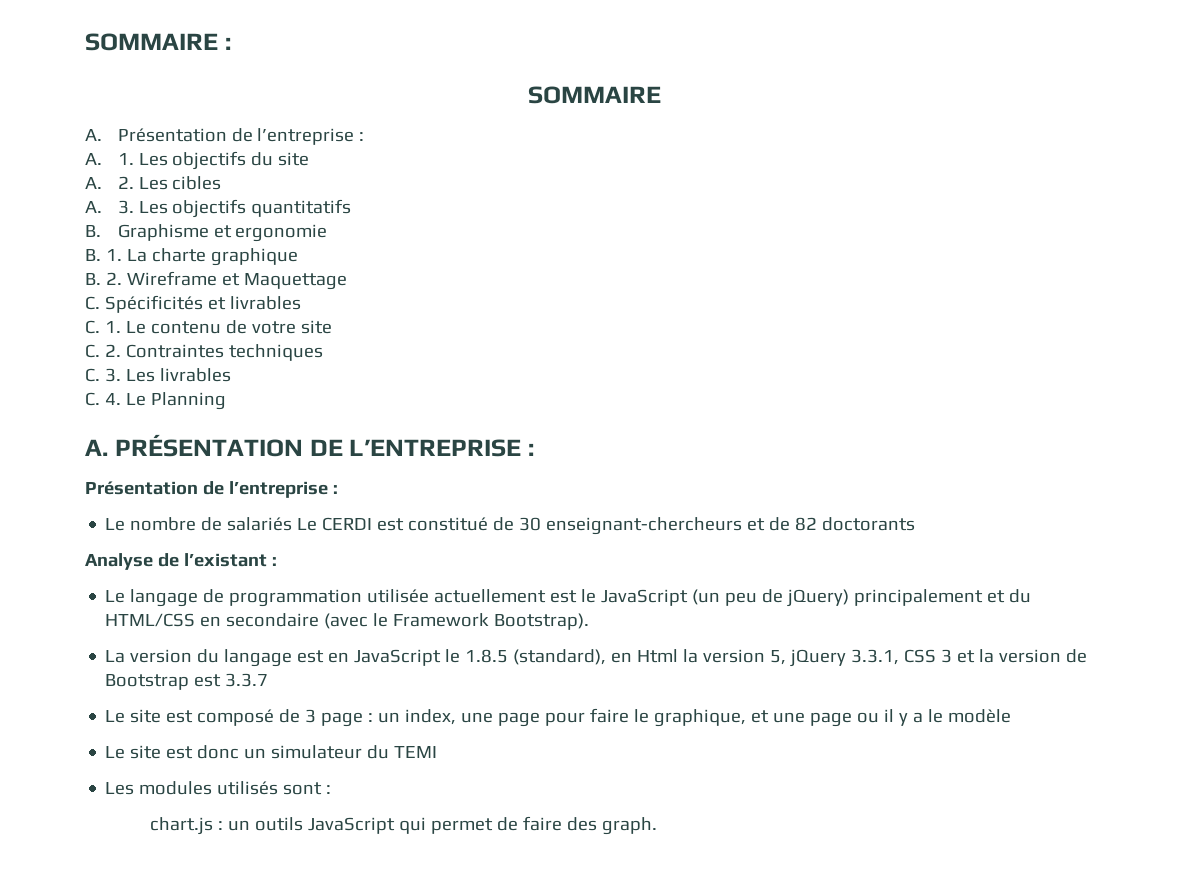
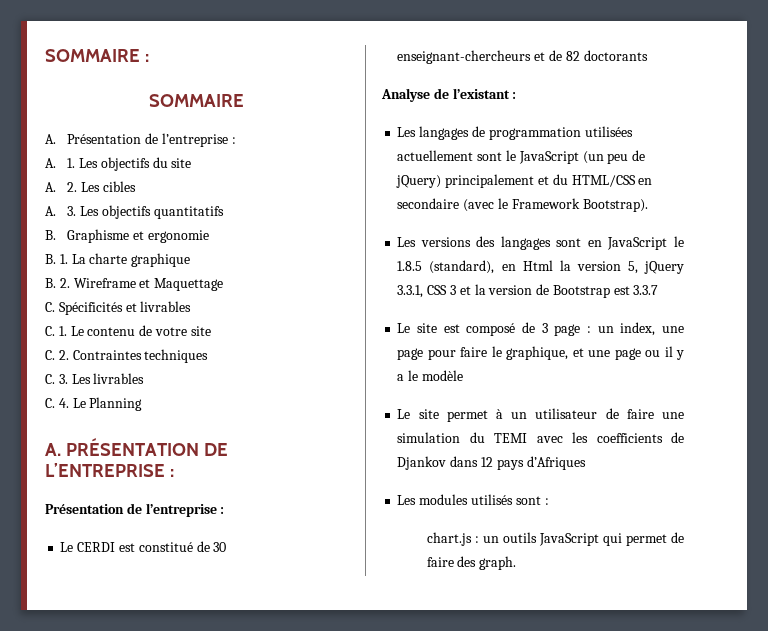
- Le nombre de salariés Le CERDI est constitué de 30 enseignant-chercheurs et de 82 doctorants
+ Le CERDI est constitué de 30 enseignant-chercheurs et de 82 doctorants
- Le langage de programmation utilisée actuellement est le JavaScript (un peu de jQuery) principalement et du HTML/CSS en secondaire (avec le Framework Bootstrap).
+ Les langages de programmation utilisées actuellement sont le JavaScript (un peu de jQuery) principalement et du HTML/CSS en secondaire (avec le Framework Bootstrap).
- La version du langage est en JavaScript le 1.8.5 (standard), en Html la version 5, jQuery 3.3.1, CSS 3 et la version de Bootstrap est 3.3.7
+ Les versions des langages sont en JavaScript le 1.8.5 (standard), en Html la version 5, jQuery 3.3.1, CSS 3 et la version de Bootstrap est 3.3.7
- Le site est donc un simulateur du TEMI
+ Le site permet à un utilisateur de faire une simulation du TEMI avec les coefficients de Djankov dans 12 pays d’Afriques

